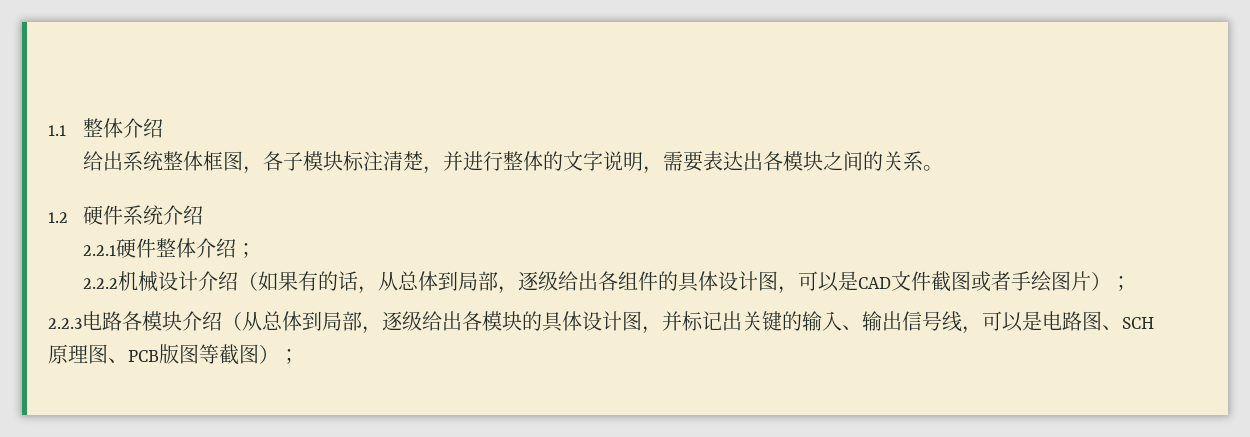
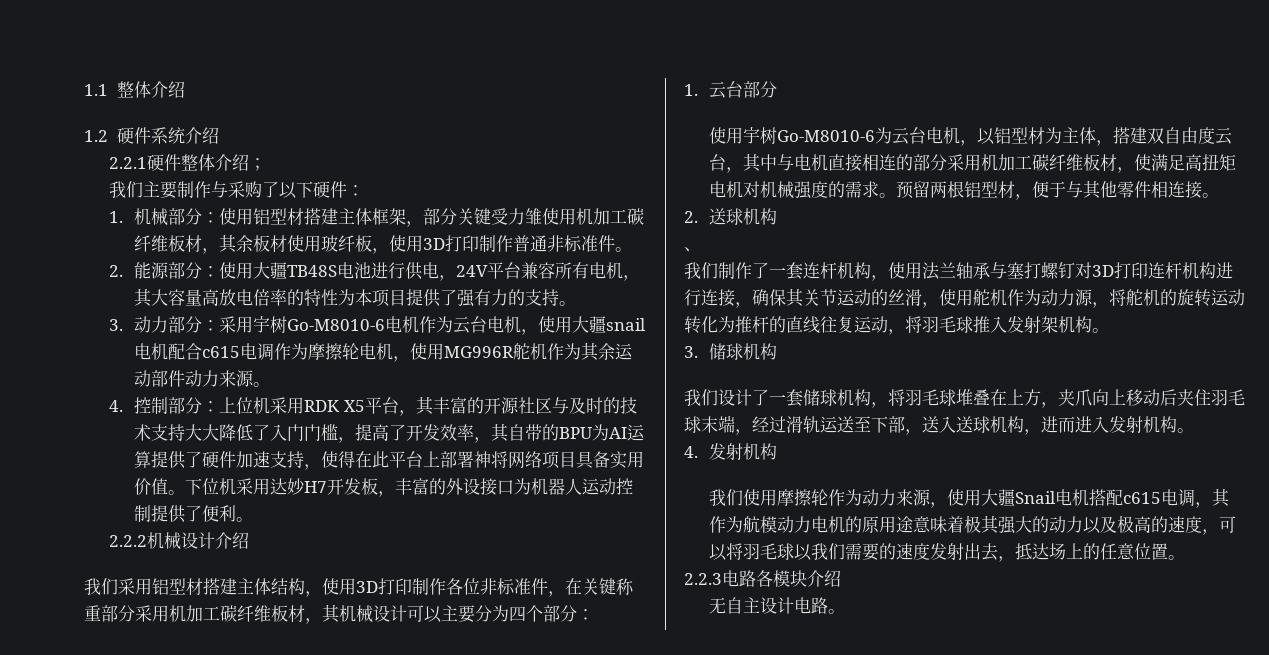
- 给出系统整体框图，各子模块标注清楚，并进行整体的文字说明，需要表达出各模块之间的关系。
- 2.2.2机械设计介绍（如果有的话，从总体到局部，逐级给出各组件的具体设计图，可以是CAD文件截图或者手绘图片）；
+ 我们主要制作与采购了以下硬件：
+ 1.机械部分：使用铝型材搭建主体框架，部分关键受力雏使用机加工碳纤维板材，其余板材使用玻纤板，使用3D打印制作普通非标准件。
+ 2.能源部分：使用大疆TB48S电池进行供电，24V平台兼容所有电机，其大容量高放电倍率的特性为本项目提供了强有力的支持。
+ 3.动力部分：采用宇树Go-M8010-6电机作为云台电机，使用大疆snail电机配合c615电调作为摩擦轮电机，使用MG996R舵机作为其余运动部件动力来源。
+ 4.控制部分：上位机采用RDK X5平台，其丰富的开源社区与及时的技术支持大大降低了入门门槛，提高了开发效率，其自带的BPU为AI运算提供了硬件加速支持，使得在此平台上部署神将网络项目具备实用价值。下位机采用达妙H7开发板，丰富的外设接口为机器人运动控制提供了便利。
+ 2.2.2机械设计介绍
+ 我们采用铝型材搭建主体结构，使用3D打印制作各位非标准件，在关键称重部分采用机加工碳纤维板材，其机械设计可以主要分为四个部分：
+ 1.云台部分
+ 使用宇树Go-M8010-6为云台电机，以铝型材为主体，搭建双自由度云台，其中与电机直接相连的部分采用机加工碳纤维板材，使满足高扭矩电机对机械强度的需求。预留两根铝型材，便于与其他零件相连接。
+ 2.送球机构
+ 、
+ 我们制作了一套连杆机构，使用法兰轴承与塞打螺钉对3D打印连杆机构进行连接，确保其关节运动的丝滑，使用舵机作为动力源，将舵机的旋转运动转化为推杆的直线往复运动，将羽毛球推入发射架机构。
+ 3.储球机构
+ 我们设计了一套储球机构，将羽毛球堆叠在上方，夹爪向上移动后夹住羽毛球末端，经过滑轨运送至下部，送入送球机构，进而进入发射机构。
+ 4.发射机构
+ 我们使用摩擦轮作为动力来源，使用大疆Snail电机搭配c615电调，其作为航模动力电机的原用途意味着极其强大的动力以及极高的速度，可以将羽毛球以我们需要的速度发射出去，抵达场上的任意位置。
- 2.2.3电路各模块介绍（从总体到局部，逐级给出各模块的具体设计图，并标记出关键的输入、输出信号线，可以是电路图、SCH原理图、PCB版图等截图）；
+ 2.2.3电路各模块介绍
+ 无自主设计电路。

